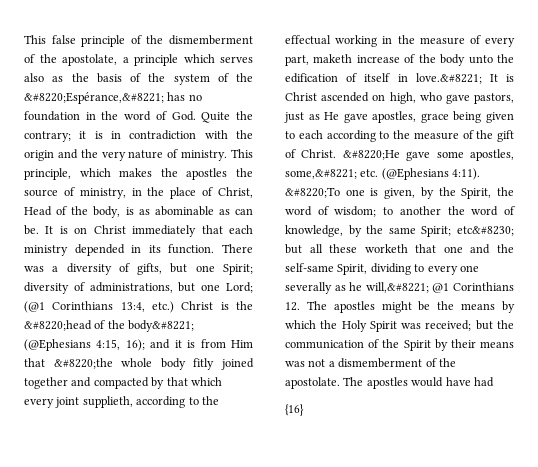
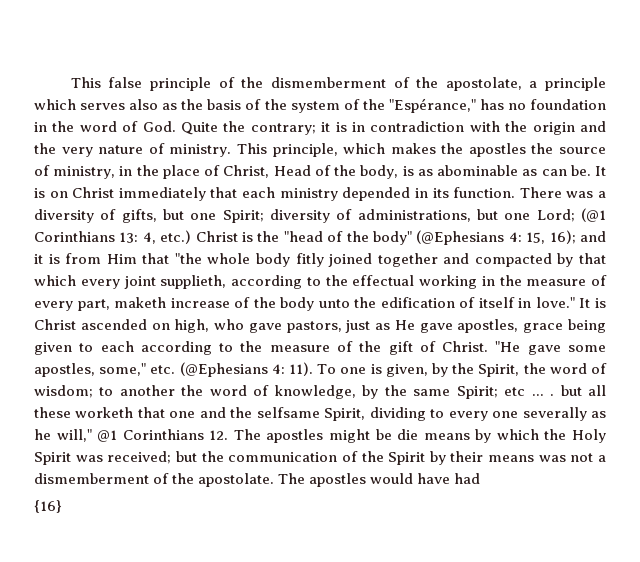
- This false principle of the dismemberment of the apostolate, a principle which serves also as the basis of the system of the &#8220;Espérance,&#8221; has no foundation in the word of God. Quite the contrary; it is in contradiction with the origin and the very nature of ministry.
+ This false principle of the dismemberment of the apostolate, a principle which serves also as the basis of the system of the "Espérance," has no foundation in the word of God. Quite the contrary; it is in contradiction with the origin and the very nature of ministry.
- (@1 Corinthians 13:4, etc.) Christ is the &#8220;head of the body&#8221; (@Ephesians 4:15, 16);
+ (@1 Corinthians 13: 4, etc.) Christ is the "head of the body" (@Ephesians 4: 15, 16);
- and it is from Him that &#8220;the whole body fitly joined together and compacted by that which every joint supplieth, according to the effectual working in the measure of every part, maketh increase of the body unto the edification of itself in love.&#8221;
+ and it is from Him that "the whole body fitly joined together and compacted by that which every joint supplieth, according to the effectual working in the measure of every part, maketh increase of the body unto the edification of itself in love."
- &#8220;He gave some apostles, some,&#8221; etc. (@Ephesians 4:11). &#8220;To one is given, by the Spirit, the word of wisdom;
+ "He gave some apostles, some," etc. (@Ephesians 4: 11). To one is given, by the Spirit, the word of wisdom;
- etc&#8230; but all these worketh that one and the self-same Spirit, dividing to every one severally as he will,&#8221; @1 Corinthians 12. The apostles might be the means by which the Holy Spirit was received;
+ etc ... . but all these worketh that one and the selfsame Spirit, dividing to every one severally as he will," @1 Corinthians 12. The apostles might be die means by which the Holy Spirit was received;

